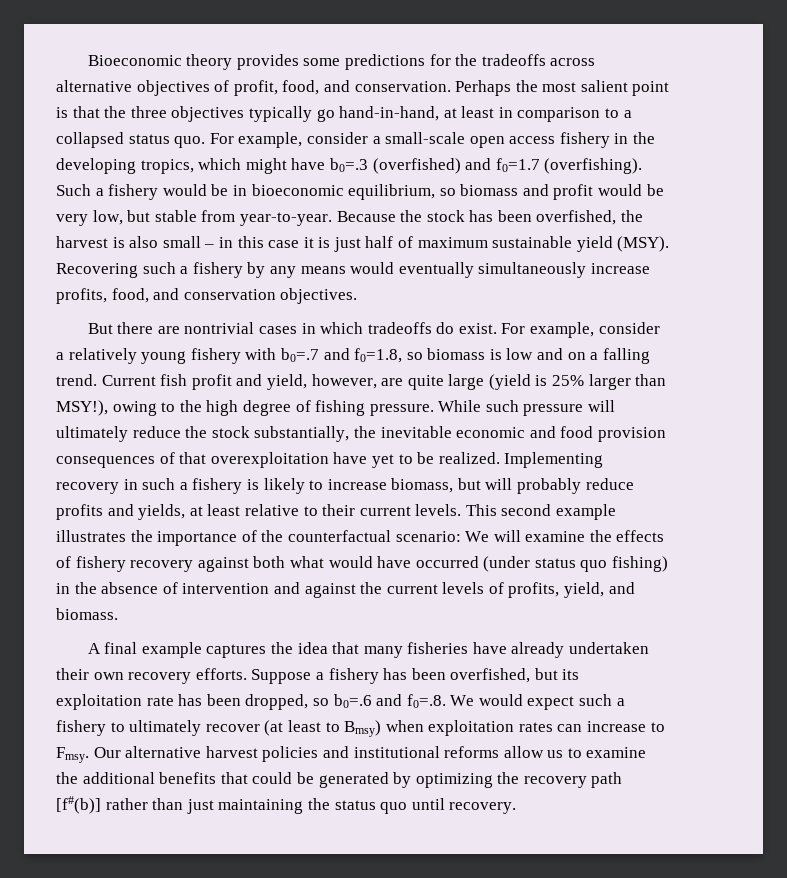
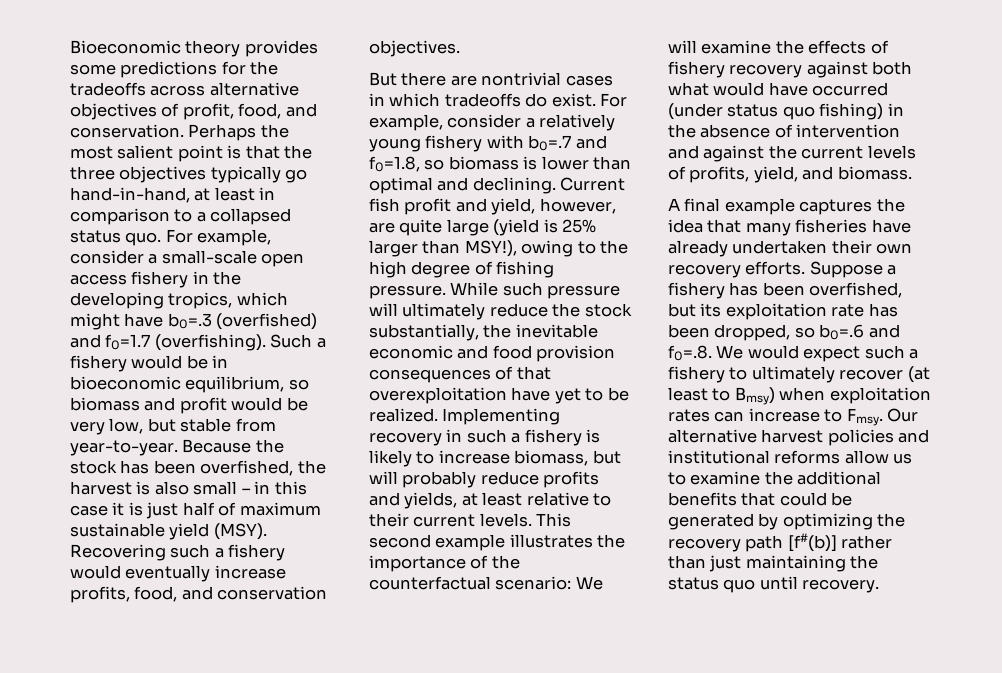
- Recovering such a fishery by any means would eventually simultaneously increase profits, food, and conservation objectives.
+ Recovering such a fishery would eventually increase profits, food, and conservation objectives.
- For example, consider a relatively young fishery with b0=.7 and f0=1.8, so biomass is low and on a falling trend.
+ For example, consider a relatively young fishery with b0=.7 and f0=1.8, so biomass is lower than optimal and declining.

